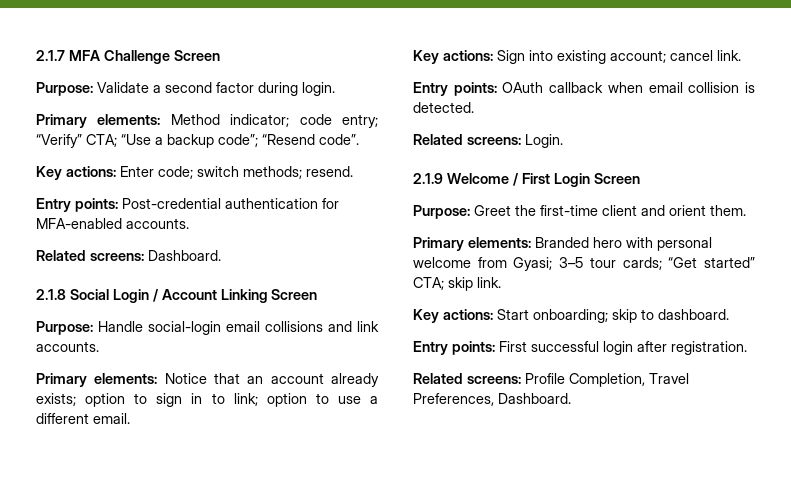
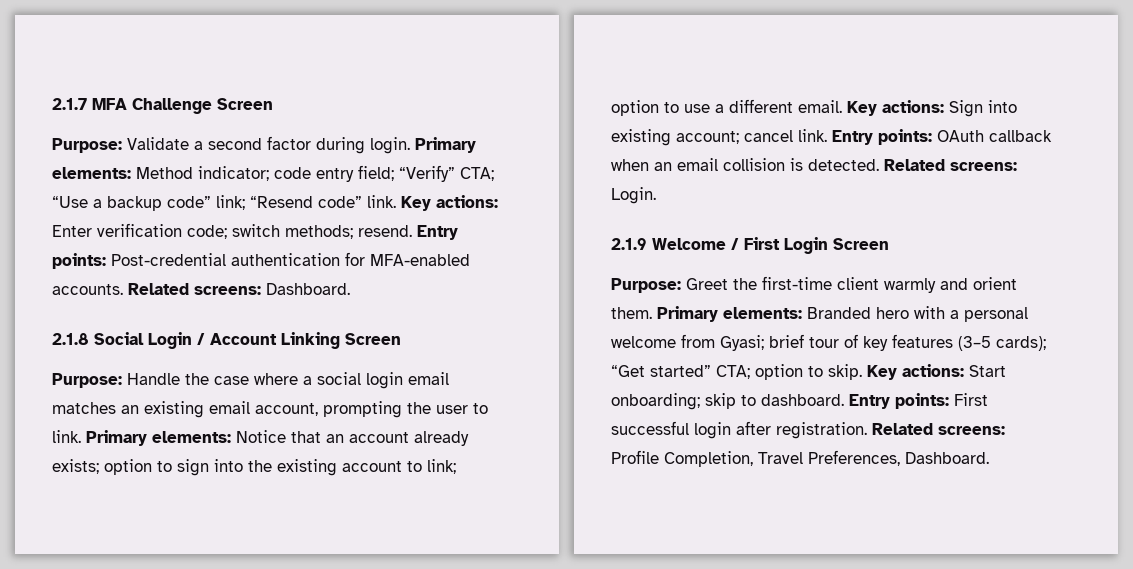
- Purpose: Validate a second factor during login.
- Primary elements: Method indicator; code entry; “Verify” CTA; “Use a backup code”; “Resend code”.
- Key actions: Enter code; switch methods; resend.
- Entry points: Post-credential authentication for MFA-enabled accounts.
- Related screens: Dashboard.
+ Purpose: Validate a second factor during login. Primary elements: Method indicator; code entry field; “Verify” CTA; “Use a backup code” link; “Resend code” link. Key actions: Enter verification code; switch methods; resend. Entry points: Post-credential authentication for MFA-enabled accounts. Related screens: Dashboard.
- Purpose: Handle social-login email collisions and link accounts.
- Primary elements: Notice that an account already exists; option to sign in to link; option to use a different email.
- Key actions: Sign into existing account; cancel link.
- Entry points: OAuth callback when email collision is detected.
- Related screens: Login.
+ Purpose: Handle the case where a social login email matches an existing email account, prompting the user to link. Primary elements: Notice that an account already exists; option to sign into the existing account to link; option to use a different email. Key actions: Sign into existing account; cancel link. Entry points: OAuth callback when an email collision is detected. Related screens: Login.
- Purpose: Greet the first-time client and orient them.
- Primary elements: Branded hero with personal welcome from Gyasi; 3–5 tour cards; “Get started” CTA; skip link.
- Key actions: Start onboarding; skip to dashboard.
- Entry points: First successful login after registration.
- Related screens: Profile Completion, Travel Preferences, Dashboard.
+ Purpose: Greet the first-time client warmly and orient them. Primary elements: Branded hero with a personal welcome from Gyasi; brief tour of key features (3–5 cards); “Get started” CTA; option to skip. Key actions: Start onboarding; skip to dashboard. Entry points: First successful login after registration. Related screens: Profile Completion, Travel Preferences, Dashboard.

